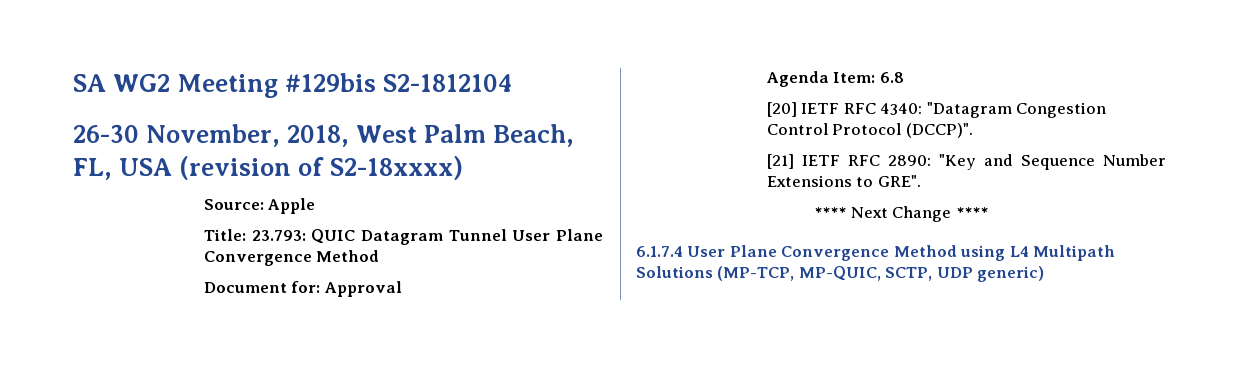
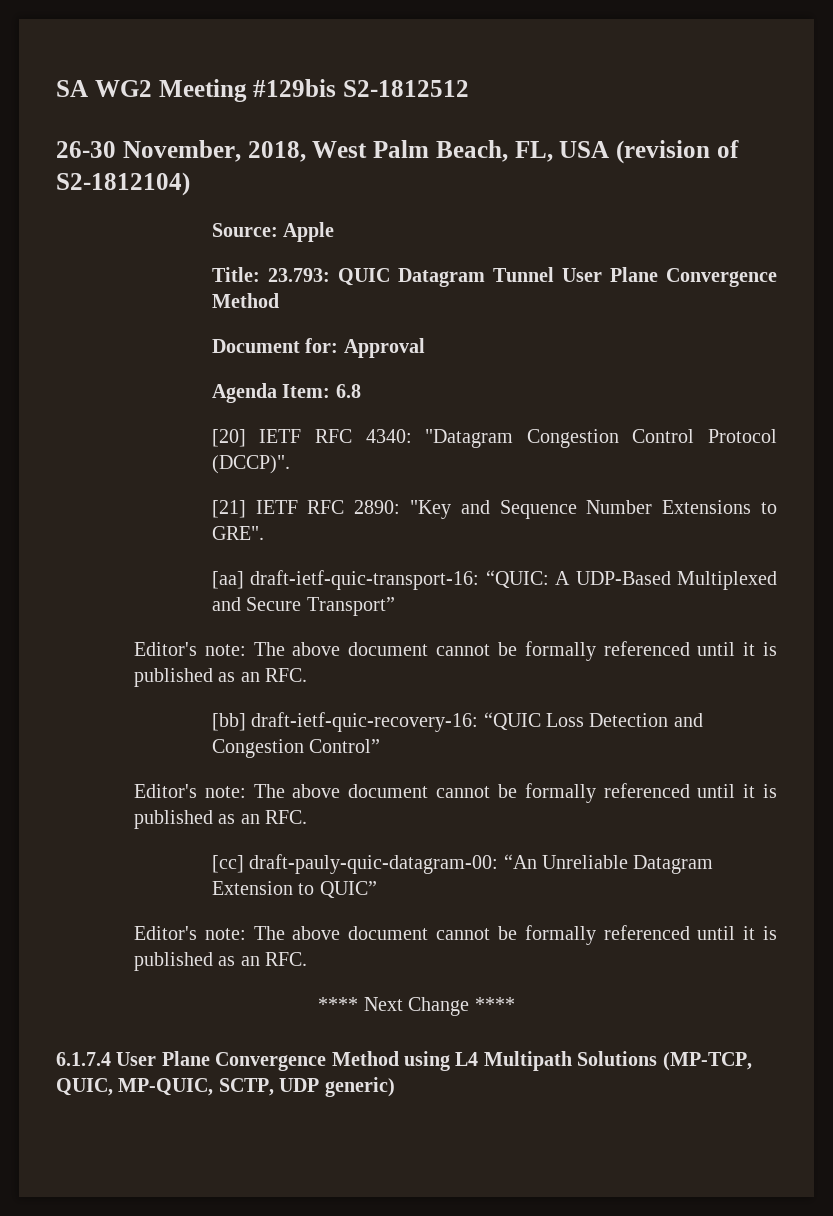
- SA WG2 Meeting #129bis S2-1812104
+ SA WG2 Meeting #129bis S2-1812512
- 26-30 November, 2018, West Palm Beach, FL, USA (revision of S2-18xxxx)
+ 26-30 November, 2018, West Palm Beach, FL, USA (revision of S2-1812104)
+ [aa] draft-ietf-quic-transport-16: “QUIC: A UDP-Based Multiplexed and Secure Transport”
+ Editor's note: The above document cannot be formally referenced until it is published as an RFC.
+ [bb] draft-ietf-quic-recovery-16: “QUIC Loss Detection and Congestion Control”
+ Editor's note: The above document cannot be formally referenced until it is published as an RFC.
+ [cc] draft-pauly-quic-datagram-00: “An Unreliable Datagram Extension to QUIC”
+ Editor's note: The above document cannot be formally referenced until it is published as an RFC.
- 6.1.7.4 User Plane Convergence Method using L4 Multipath Solutions (MP-TCP, MP-QUIC, SCTP, UDP generic)
+ 6.1.7.4 User Plane Convergence Method using L4 Multipath Solutions (MP-TCP, QUIC, MP-QUIC, SCTP, UDP generic)

